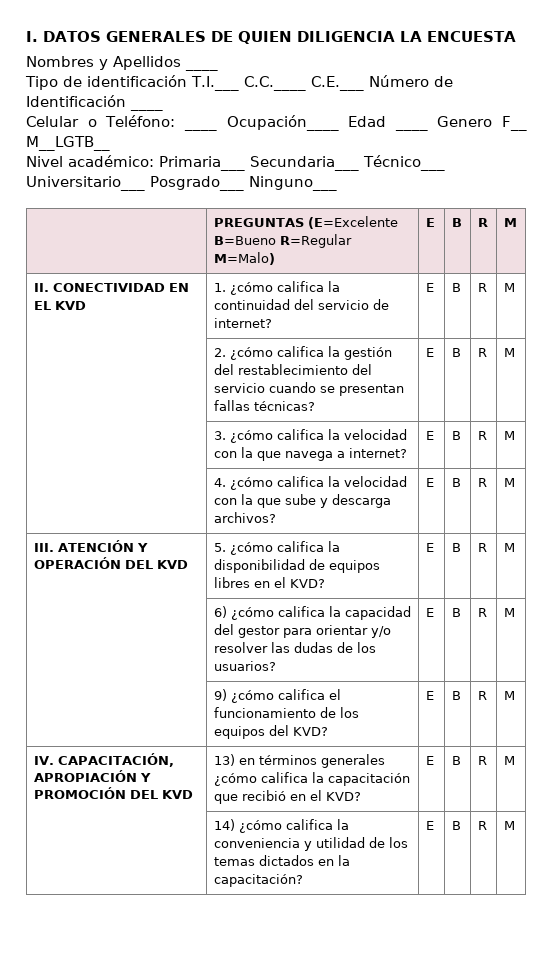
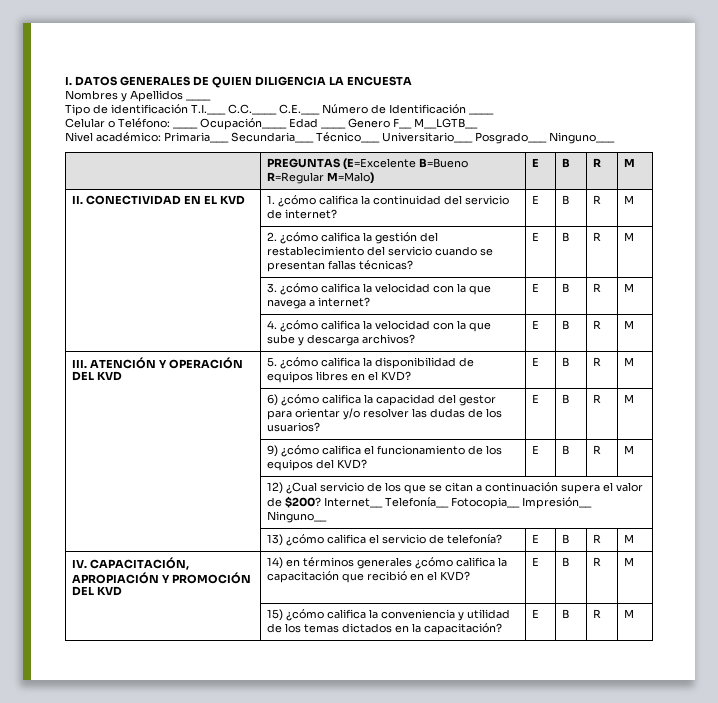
+ | 12) ¿Cual servicio de los que se citan a continuación supera el valor de $200? Internet__ Telefonía__ Fotocopia__ Impresión__ Ninguno__
+ | 13) ¿cómo califica el servicio de telefonía? | E | B | R | M
- IV. CAPACITACIÓN, APROPIACIÓN Y PROMOCIÓN DEL KVD | 13) en términos generales ¿cómo califica la capacitación que recibió en el KVD? | E | B | R | M
+ IV. CAPACITACIÓN, APROPIACIÓN Y PROMOCIÓN DEL KVD | 14) en términos generales ¿cómo califica la capacitación que recibió en el KVD? | E | B | R | M
- | 14) ¿cómo califica la conveniencia y utilidad de los temas dictados en la capacitación? | E | B | R | M
+ | 15) ¿cómo califica la conveniencia y utilidad de los temas dictados en la capacitación? | E | B | R | M

